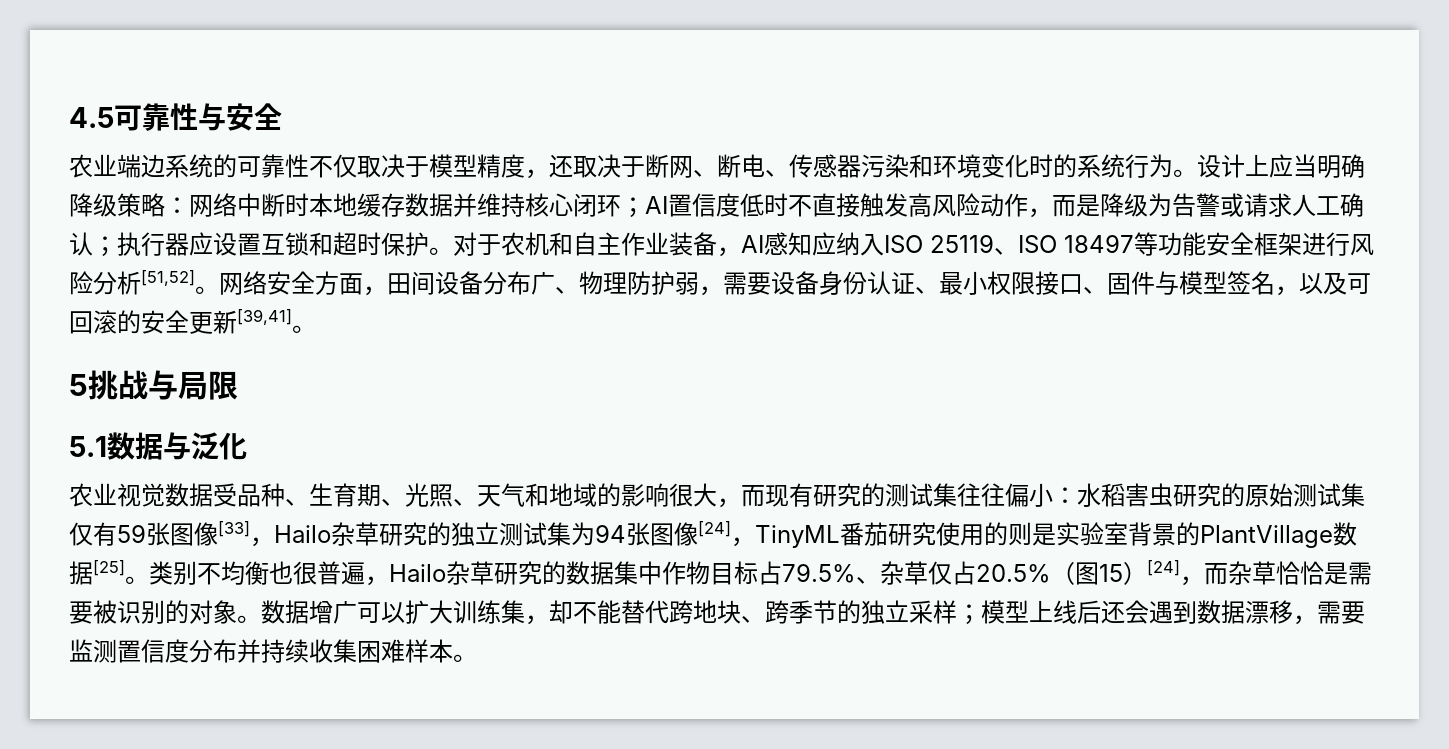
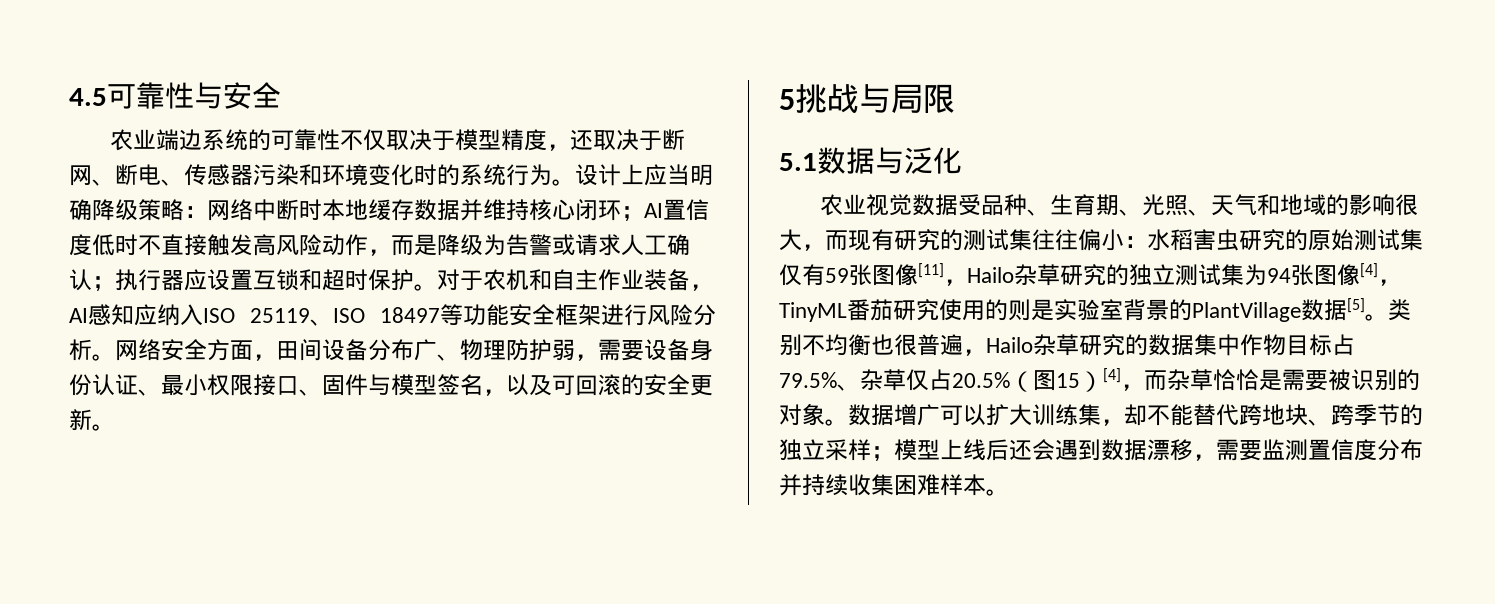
- 对于农机和自主作业装备，AI感知应纳入ISO 25119、ISO 18497等功能安全框架进行风险分析[51,52]。
+ 对于农机和自主作业装备，AI感知应纳入ISO 25119、ISO 18497等功能安全框架进行风险分析。
- 网络安全方面，田间设备分布广、物理防护弱，需要设备身份认证、最小权限接口、固件与模型签名，以及可回滚的安全更新[39,41]。
+ 网络安全方面，田间设备分布广、物理防护弱，需要设备身份认证、最小权限接口、固件与模型签名，以及可回滚的安全更新。
- 农业视觉数据受品种、生育期、光照、天气和地域的影响很大，而现有研究的测试集往往偏小：水稻害虫研究的原始测试集仅有59张图像[33]，Hailo杂草研究的独立测试集为94张图像[24]，TinyML番茄研究使用的则是实验室背景的PlantVillage数据[25]。
+ 农业视觉数据受品种、生育期、光照、天气和地域的影响很大，而现有研究的测试集往往偏小：水稻害虫研究的原始测试集仅有59张图像[11]，Hailo杂草研究的独立测试集为94张图像[4]，TinyML番茄研究使用的则是实验室背景的PlantVillage数据[5]。
- 类别不均衡也很普遍，Hailo杂草研究的数据集中作物目标占79.5%、杂草仅占20.5%（图15）[24]，而杂草恰恰是需要被识别的对象。
+ 类别不均衡也很普遍，Hailo杂草研究的数据集中作物目标占79.5%、杂草仅占20.5%（图15）[4]，而杂草恰恰是需要被识别的对象。

